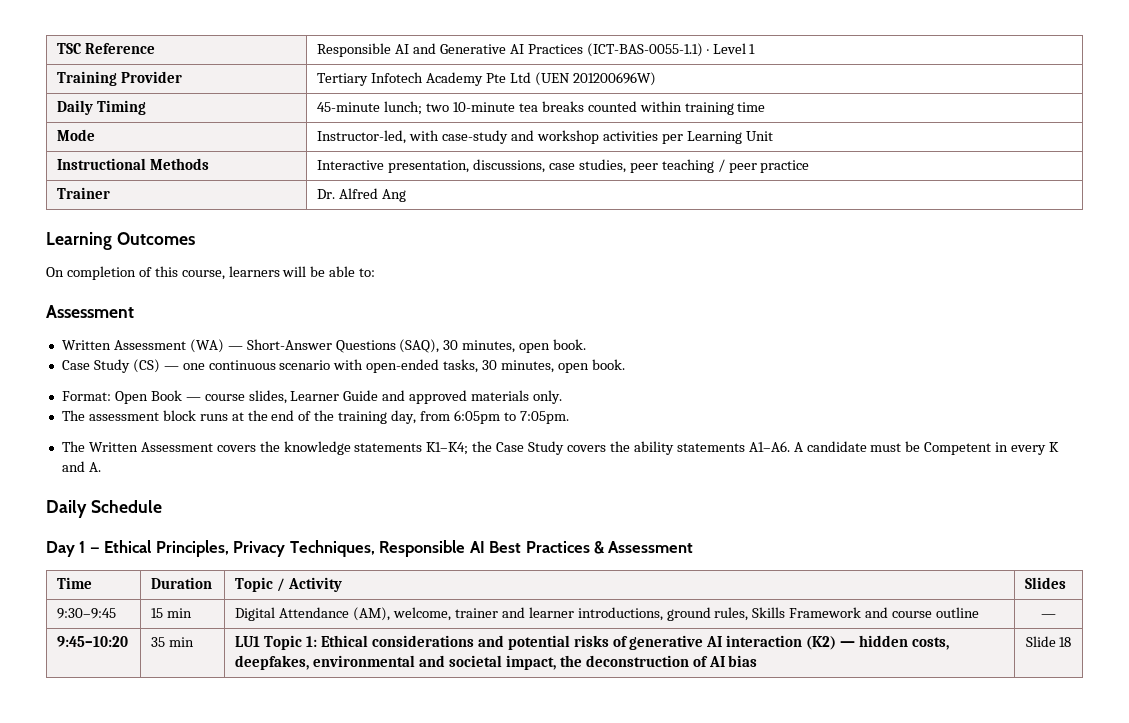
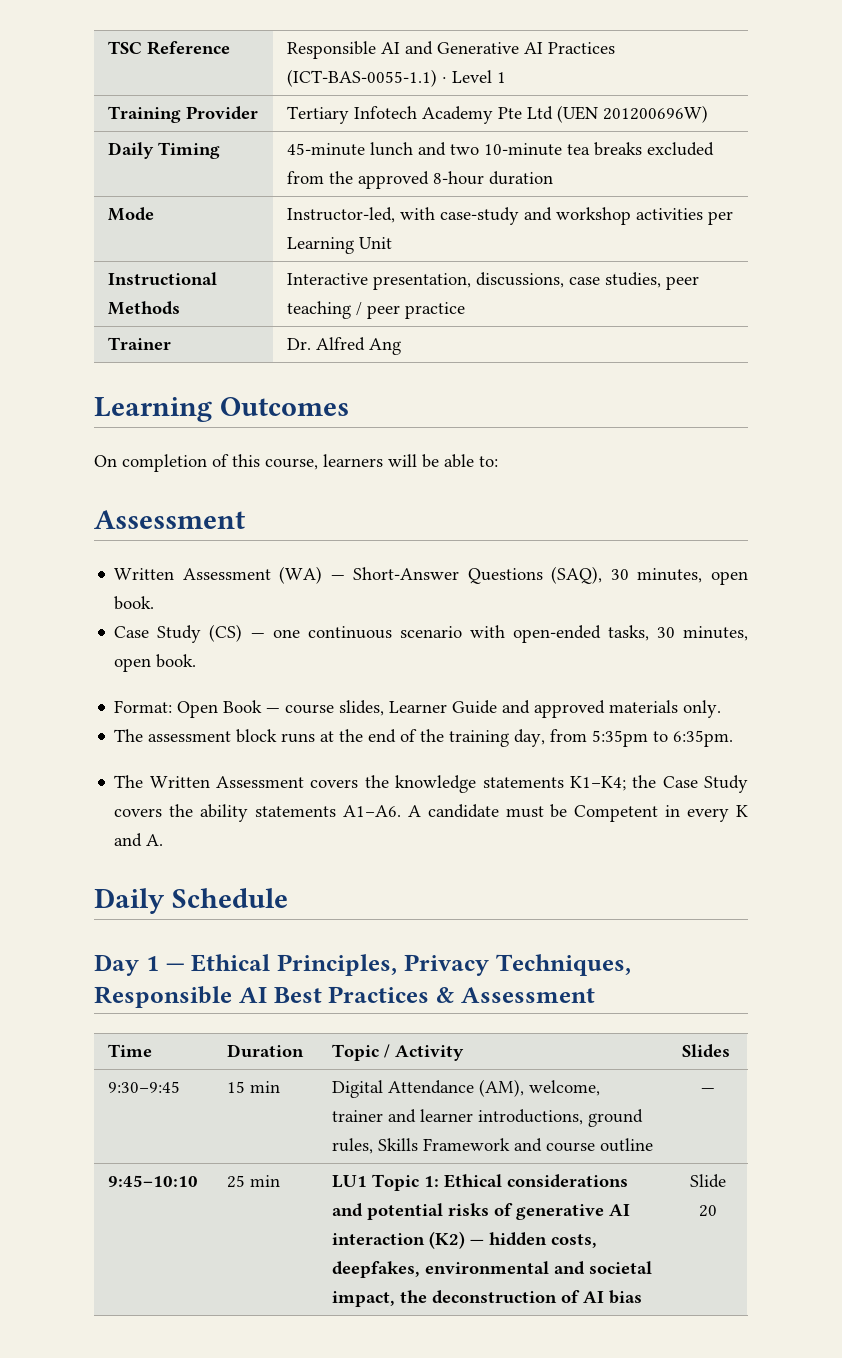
- Daily Timing | 45-minute lunch; two 10-minute tea breaks counted within training time
+ Daily Timing | 45-minute lunch and two 10-minute tea breaks excluded from the approved 8-hour duration
- The assessment block runs at the end of the training day, from 6:05pm to 7:05pm.
+ The assessment block runs at the end of the training day, from 5:35pm to 6:35pm.
- 9:45–10:20 | 35 min | LU1 Topic 1: Ethical considerations and potential risks of generative AI interaction (K2) — hidden costs, deepfakes, environmental and societal impact, the deconstruction of AI bias | Slide 18
+ 9:45–10:10 | 25 min | LU1 Topic 1: Ethical considerations and potential risks of generative AI interaction (K2) — hidden costs, deepfakes, environmental and societal impact, the deconstruction of AI bias | Slide 20

